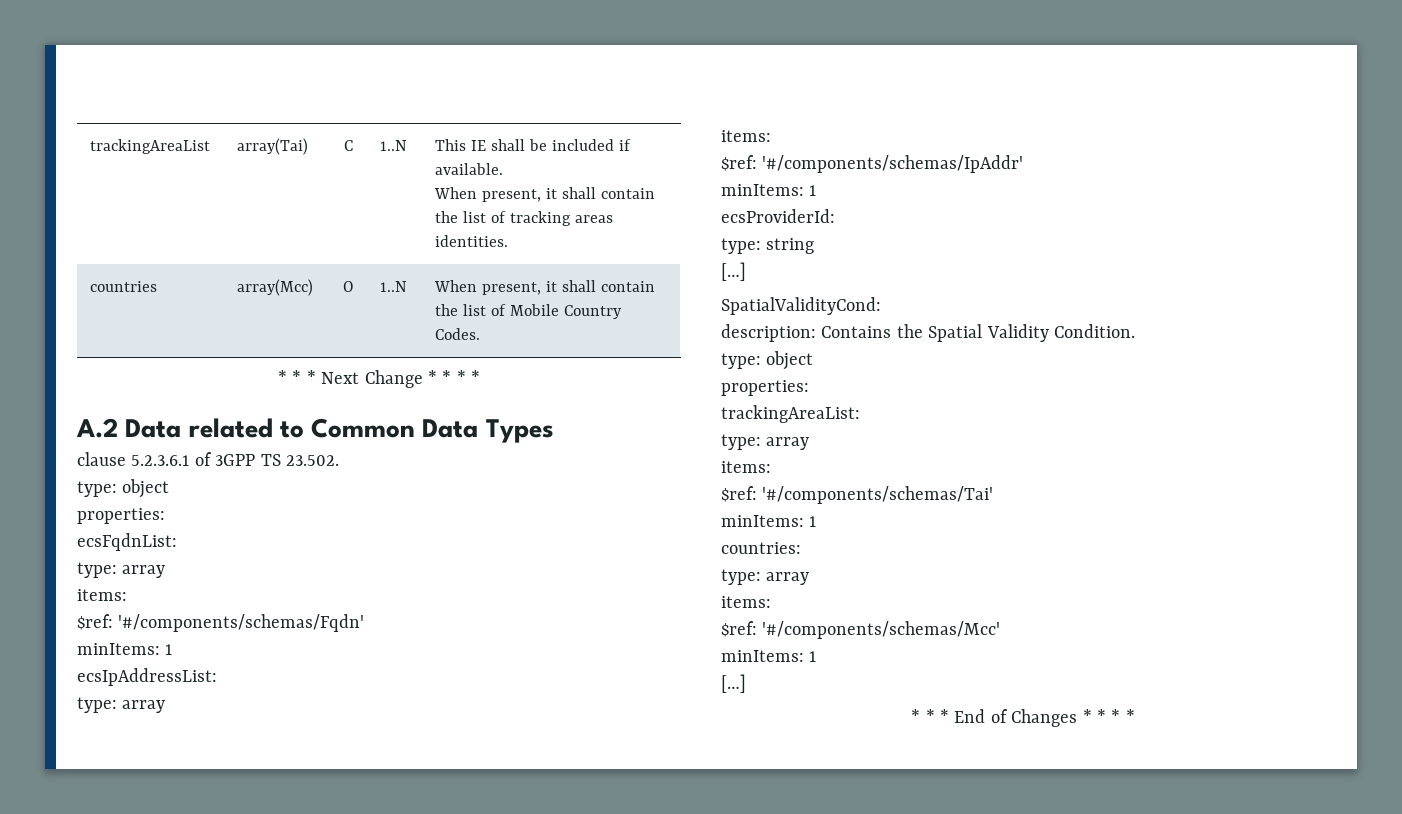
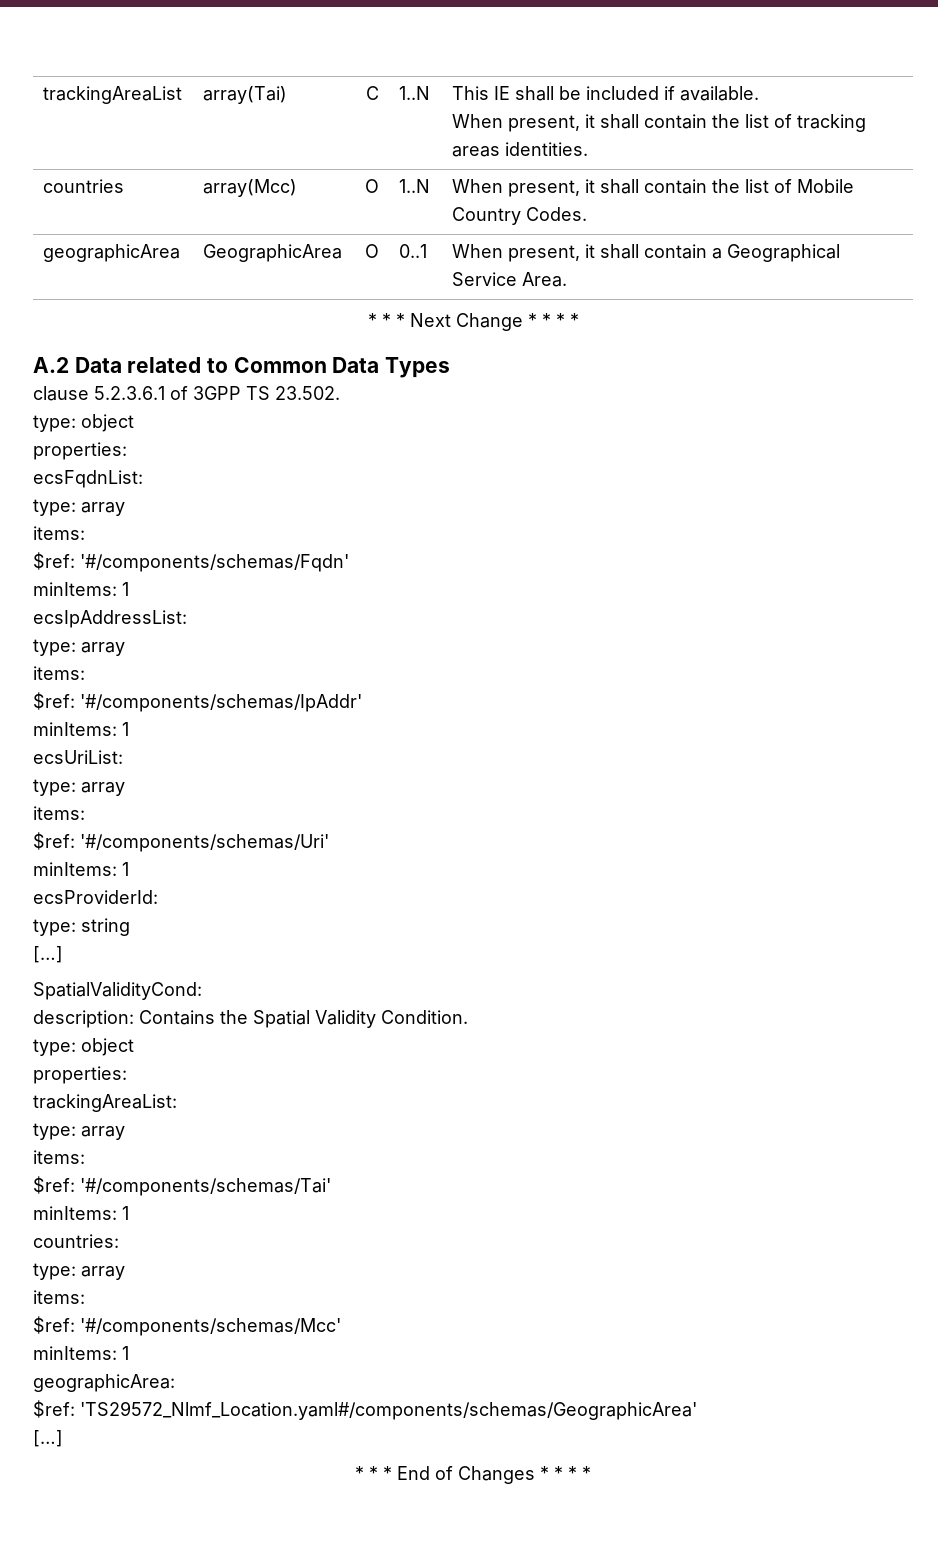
+ geographicArea | GeographicArea | O | 0..1 | When present, it shall contain a Geographical Service Area.
+ ecsUriList:
+ type: array
+ items:
+ $ref: '#/components/schemas/Uri'
+ minItems: 1
+ geographicArea:
+ $ref: 'TS29572_Nlmf_Location.yaml#/components/schemas/GeographicArea'

